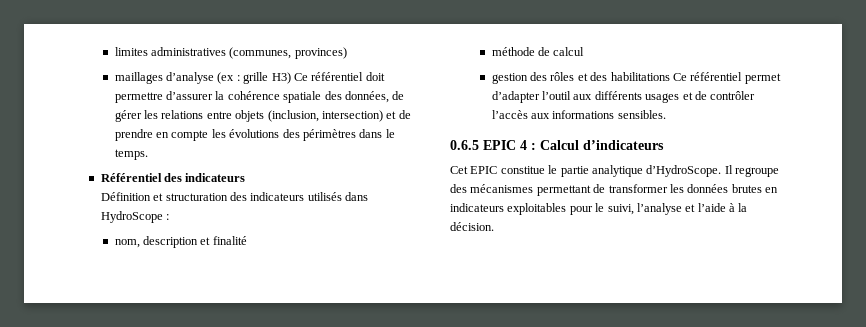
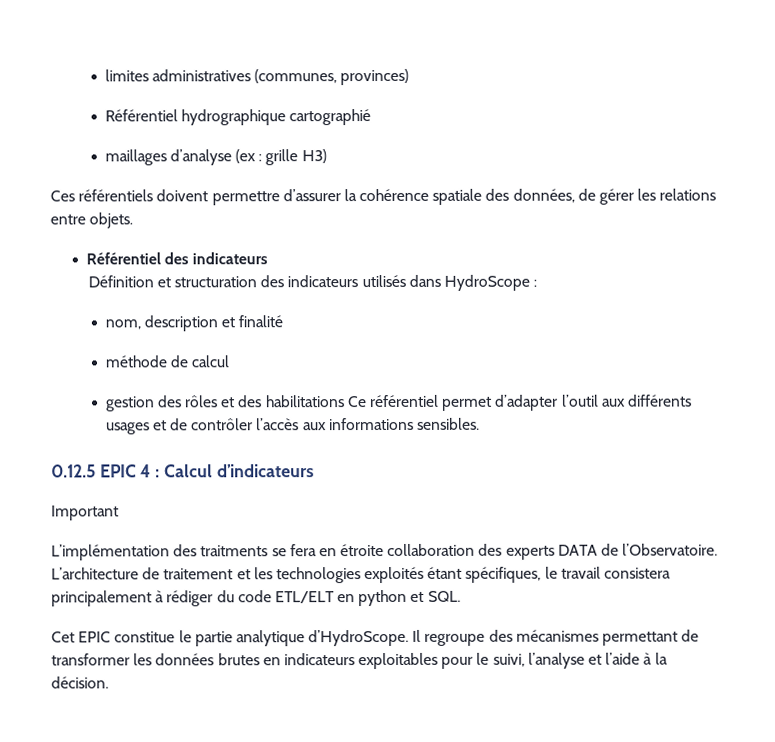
+ Référentiel hydrographique cartographié
- maillages d’analyse (ex : grille H3) Ce référentiel doit permettre d’assurer la cohérence spatiale des données, de gérer les relations entre objets (inclusion, intersection) et de prendre en compte les évolutions des périmètres dans le temps.
+ maillages d’analyse (ex : grille H3)
+ Ces référentiels doivent permettre d’assurer la cohérence spatiale des données, de gérer les relations entre objets.
- 0.6.5 EPIC 4 : Calcul d’indicateurs
+ 0.12.5 EPIC 4 : Calcul d’indicateurs
+ Important
+ L’implémentation des traitments se fera en étroite collaboration des experts DATA de l’Observatoire. L’architecture de traitement et les technologies exploités étant spécifiques, le travail consistera principalement à rédiger du code ETL/ELT en python et SQL.

